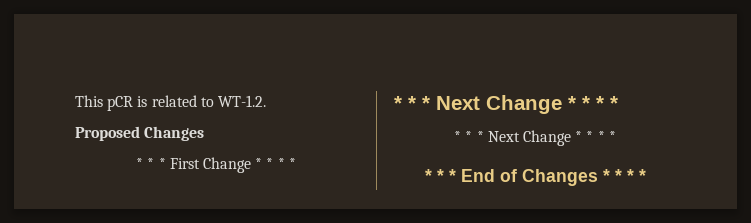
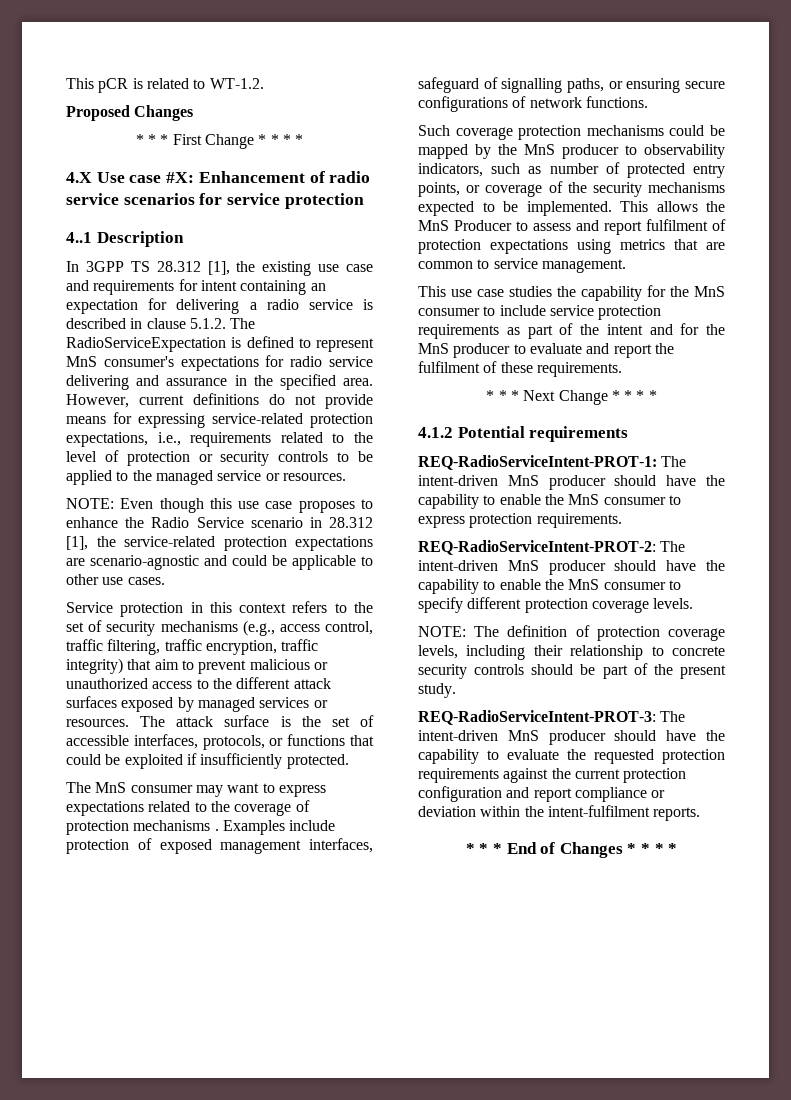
  * * * First Change * * * *
+ 4.X Use case #X: Enhancement of radio service scenarios for service protection
+ 4..1 Description
+ In 3GPP TS 28.312 [1], the existing use case and requirements for intent containing an expectation for delivering a radio service is described in clause 5.1.2. The RadioServiceExpectation is defined to represent MnS consumer's expectations for radio service delivering and assurance in the specified area. However, current definitions do not provide means for expressing service-related protection expectations, i.e., requirements related to the level of protection or security controls to be applied to the managed service or resources.
+ NOTE: Even though this use case proposes to enhance the Radio Service scenario in 28.312 [1], the service-related protection expectations are scenario-agnostic and could be applicable to other use cases.
+ Service protection in this context refers to the set of security mechanisms (e.g., access control, traffic filtering, traffic encryption, traffic integrity) that aim to prevent malicious or unauthorized access to the different attack surfaces exposed by managed services or resources. The attack surface is the set of accessible interfaces, protocols, or functions that could be exploited if insufficiently protected.
+ The MnS consumer may want to express expectations related to the coverage of protection mechanisms . Examples include protection of exposed management interfaces, safeguard of signalling paths, or ensuring secure configurations of network functions.
+ Such coverage protection mechanisms could be mapped by the MnS producer to observability indicators, such as number of protected entry points, or coverage of the security mechanisms expected to be implemented. This allows the MnS Producer to assess and report fulfilment of protection expectations using metrics that are common to service management.
+ This use case studies the capability for the MnS consumer to include service protection requirements as part of the intent and for the MnS producer to evaluate and report the fulfilment of these requirements.
  * * * Next Change * * * *
- * * * Next Change * * * *
+ 4.1.2 Potential requirements
+ REQ-RadioServiceIntent-PROT-1: The intent-driven MnS producer should have the capability to enable the MnS consumer to express protection requirements.
+ REQ-RadioServiceIntent-PROT-2: The intent-driven MnS producer should have the capability to enable the MnS consumer to specify different protection coverage levels.
+ NOTE: The definition of protection coverage levels, including their relationship to concrete security controls should be part of the present study.
+ REQ-RadioServiceIntent-PROT-3: The intent-driven MnS producer should have the capability to evaluate the requested protection requirements against the current protection configuration and report compliance or deviation within the intent-fulfilment reports.

